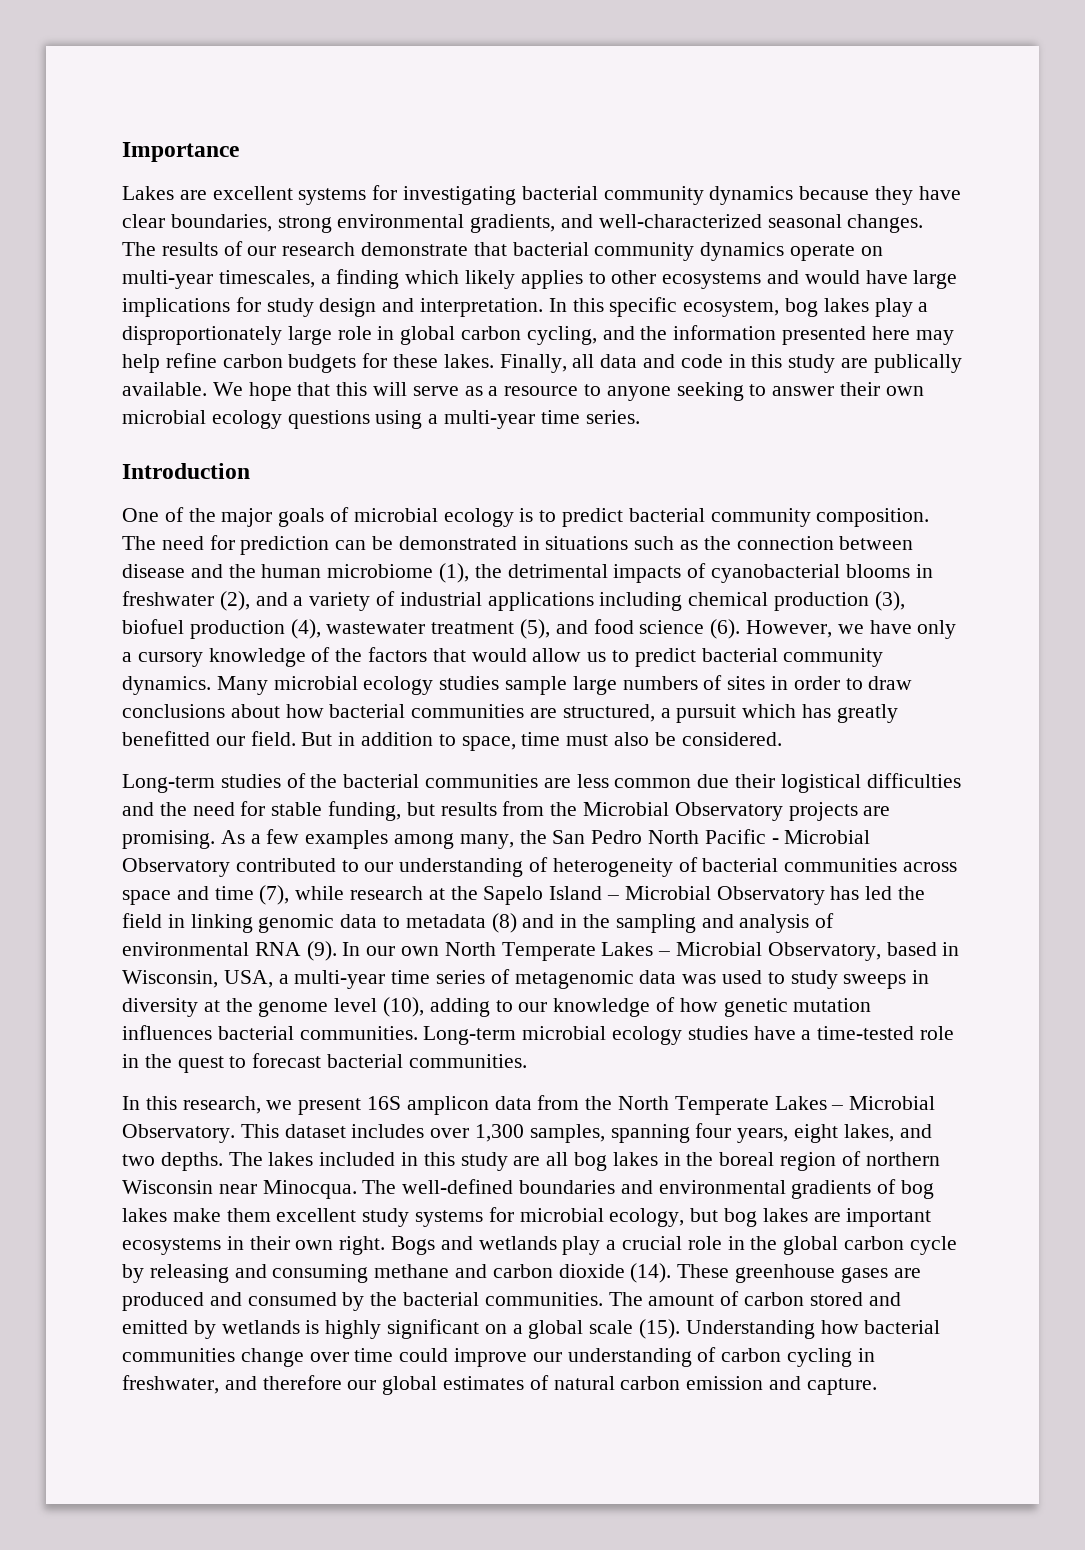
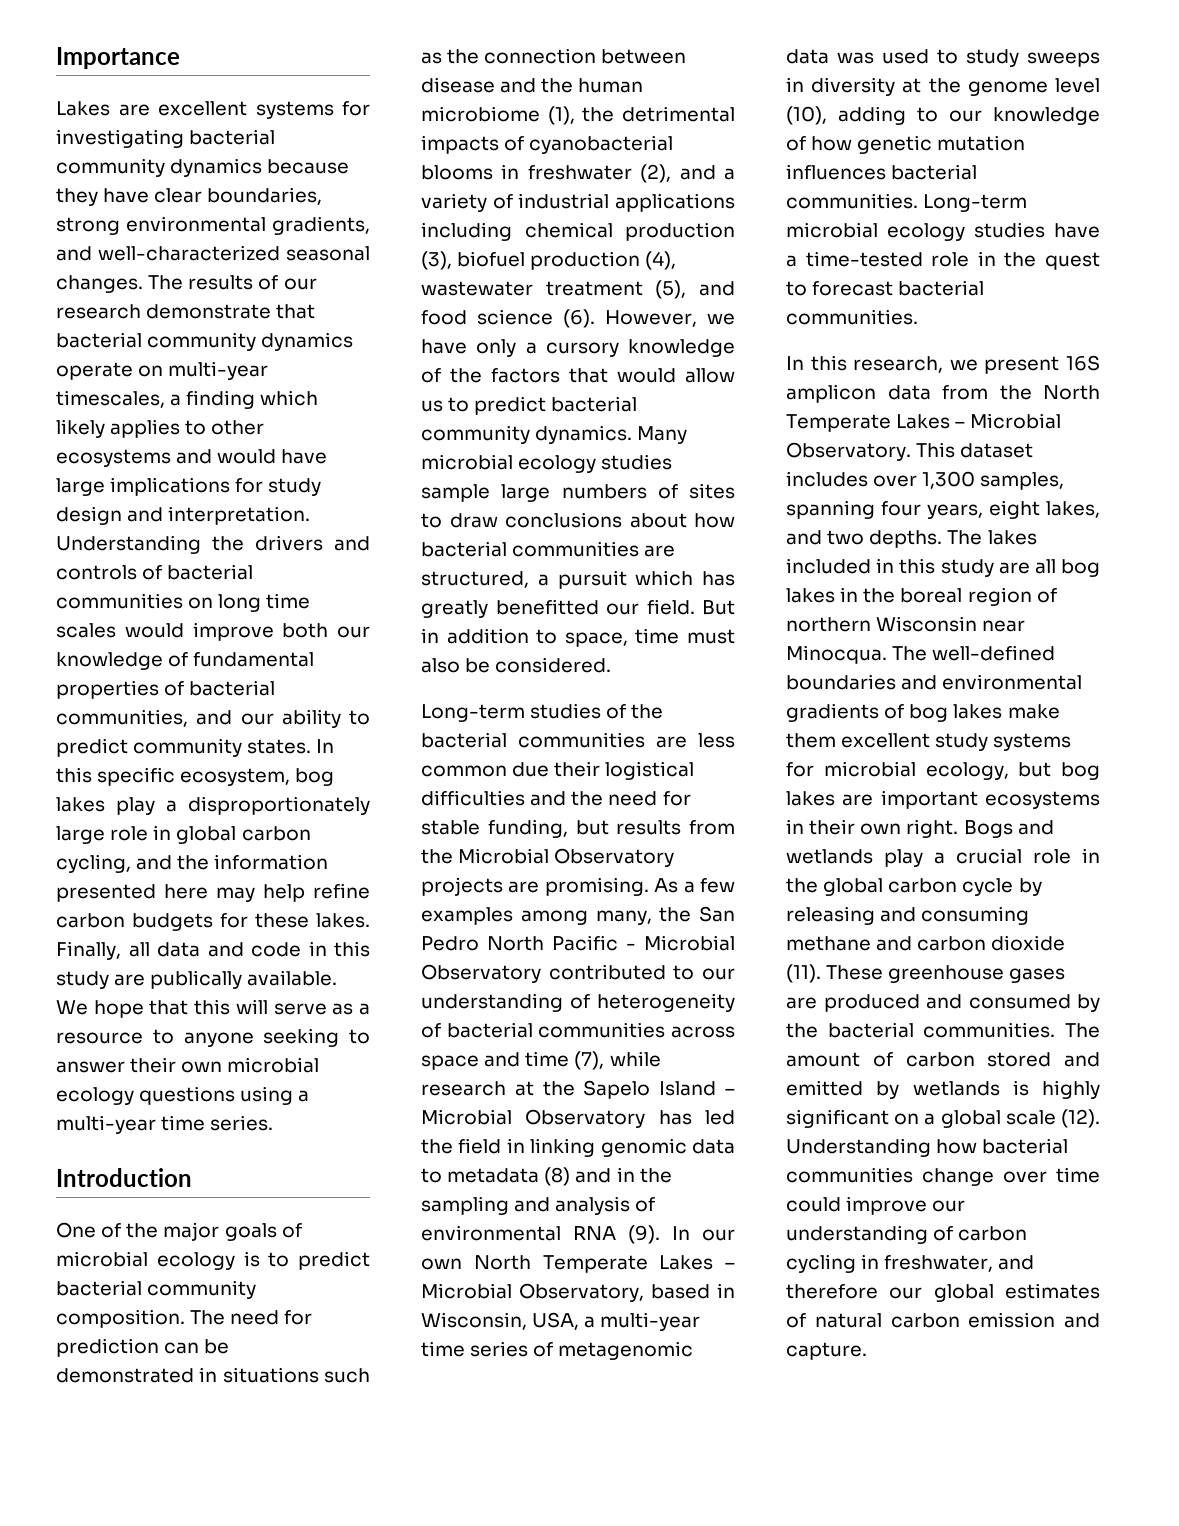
+ Understanding the drivers and controls of bacterial communities on long time scales would improve both our knowledge of fundamental properties of bacterial communities, and our ability to predict community states.
- Many microbial ecology studies sample large numbers of sites in order to draw conclusions about how bacterial communities are structured, a pursuit which has greatly benefitted our field.
+ Many microbial ecology studies sample large numbers of sites to draw conclusions about how bacterial communities are structured, a pursuit which has greatly benefitted our field.
- Bogs and wetlands play a crucial role in the global carbon cycle by releasing and consuming methane and carbon dioxide (14).
+ Bogs and wetlands play a crucial role in the global carbon cycle by releasing and consuming methane and carbon dioxide (11).
- The amount of carbon stored and emitted by wetlands is highly significant on a global scale (15).
+ The amount of carbon stored and emitted by wetlands is highly significant on a global scale (12).

